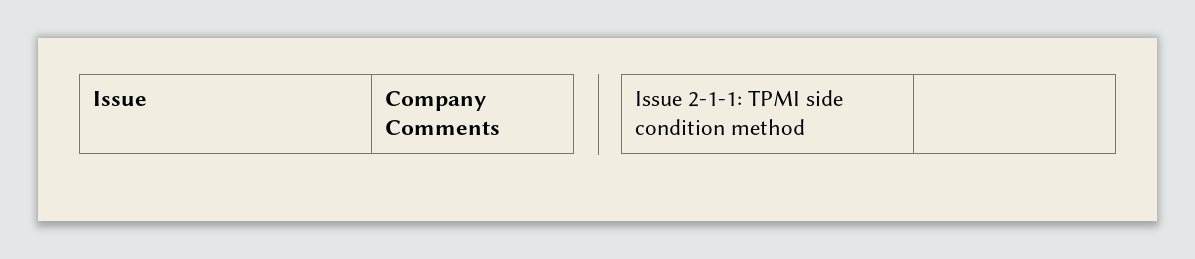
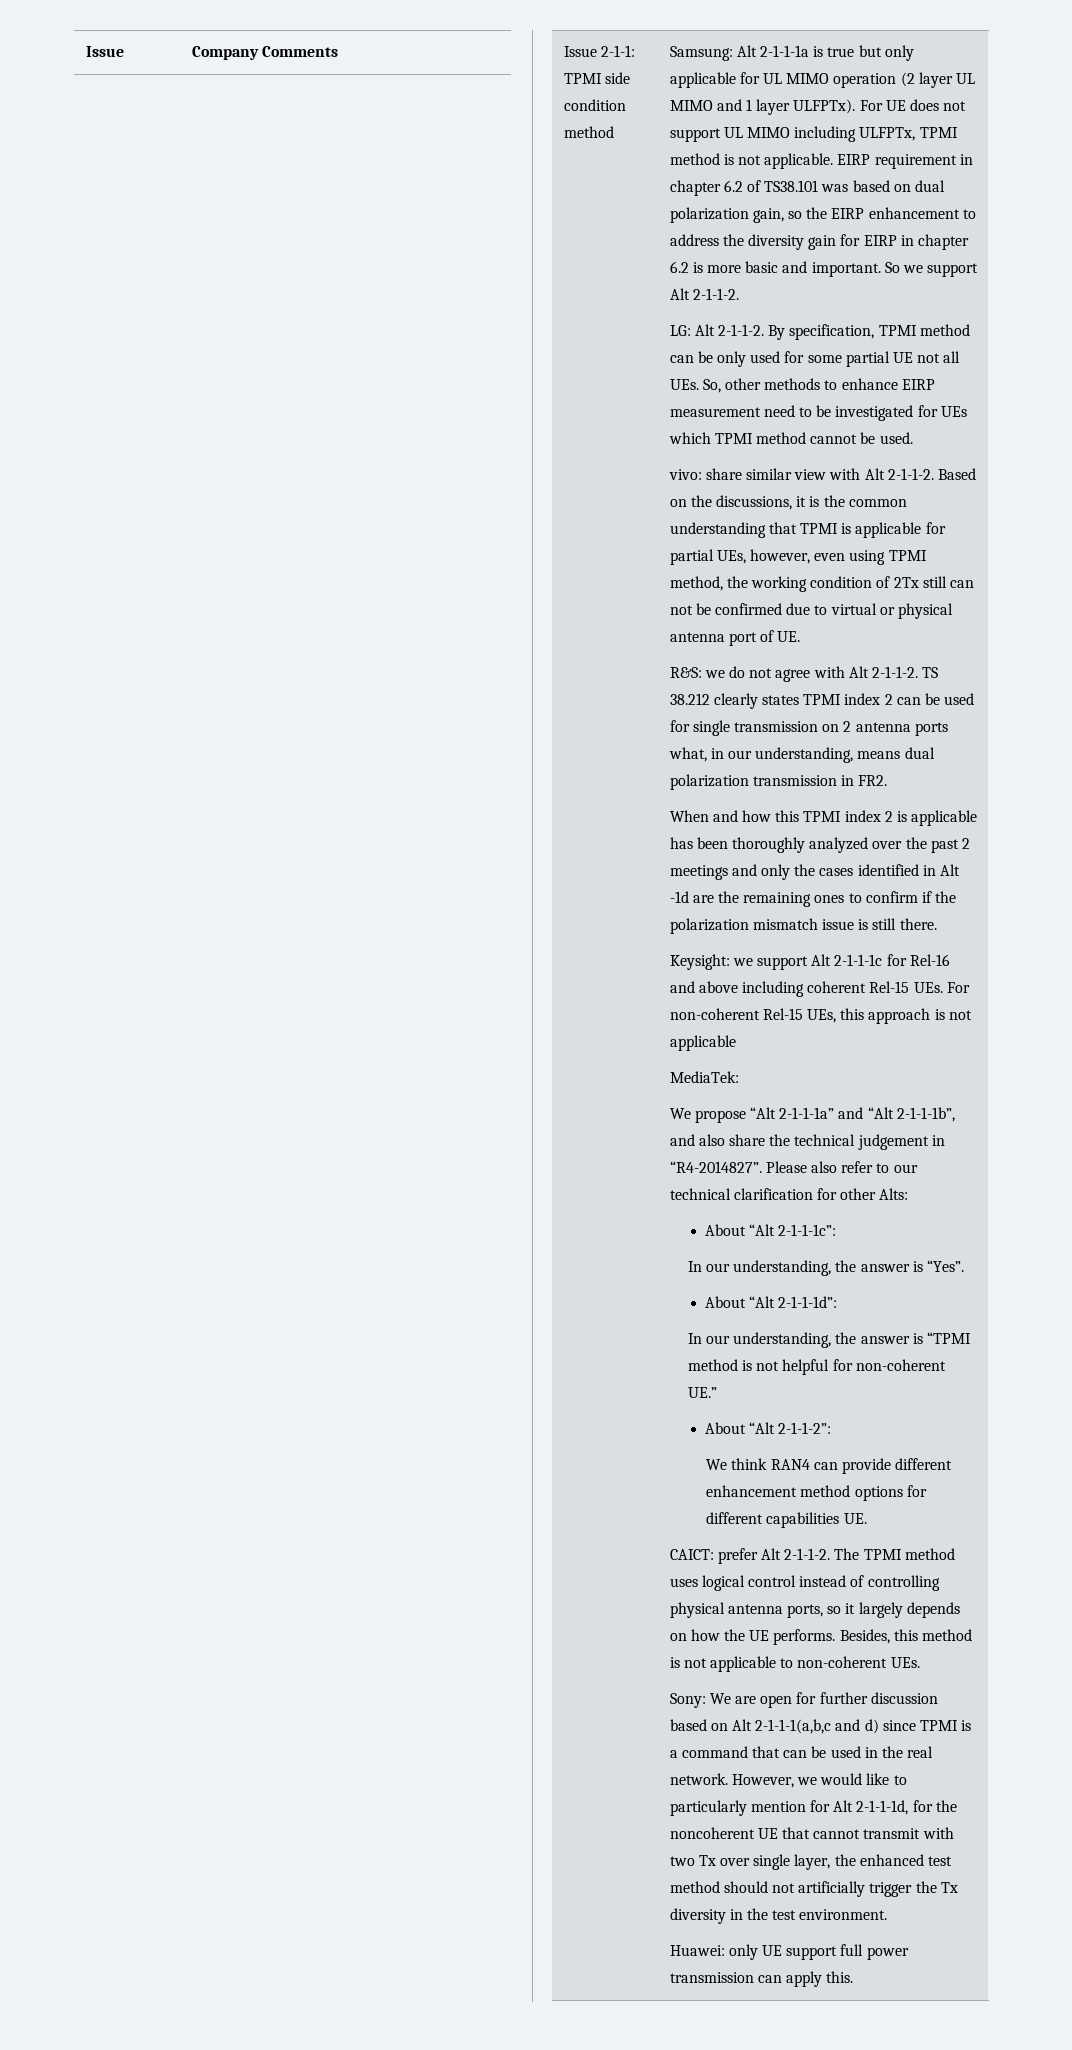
+ Samsung: Alt 2-1-1-1a is true but only applicable for UL MIMO operation (2 layer UL MIMO and 1 layer ULFPTx). For UE does not support UL MIMO including ULFPTx, TPMI method is not applicable. EIRP requirement in chapter 6.2 of TS38.101 was based on dual polarization gain, so the EIRP enhancement to address the diversity gain for EIRP in chapter 6.2 is more basic and important. So we support Alt 2-1-1-2.
+ LG: Alt 2-1-1-2. By specification, TPMI method can be only used for some partial UE not all UEs. So, other methods to enhance EIRP measurement need to be investigated for UEs which TPMI method cannot be used.
+ vivo: share similar view with Alt 2-1-1-2. Based on the discussions, it is the common understanding that TPMI is applicable for partial UEs, however, even using TPMI method, the working condition of 2Tx still can not be confirmed due to virtual or physical antenna port of UE.
+ R&S: we do not agree with Alt 2-1-1-2. TS 38.212 clearly states TPMI index 2 can be used for single transmission on 2 antenna ports what, in our understanding, means dual polarization transmission in FR2.
+ When and how this TPMI index 2 is applicable has been thoroughly analyzed over the past 2 meetings and only the cases identified in Alt -1d are the remaining ones to confirm if the polarization mismatch issue is still there.
+ Keysight: we support Alt 2-1-1-1c for Rel-16 and above including coherent Rel-15 UEs. For non-coherent Rel-15 UEs, this approach is not applicable
+ MediaTek:
+ We propose “Alt 2-1-1-1a” and “Alt 2-1-1-1b”, and also share the technical judgement in “R4-2014827”. Please also refer to our technical clarification for other Alts:
+ About “Alt 2-1-1-1c”:
+ In our understanding, the answer is “Yes”.
+ About “Alt 2-1-1-1d”:
+ In our understanding, the answer is “TPMI method is not helpful for non-coherent UE.”
+ About “Alt 2-1-1-2”:
+ We think RAN4 can provide different enhancement method options for different capabilities UE.
+ CAICT: prefer Alt 2-1-1-2. The TPMI method uses logical control instead of controlling physical antenna ports, so it largely depends on how the UE performs. Besides, this method is not applicable to non-coherent UEs.
+ Sony: We are open for further discussion based on Alt 2-1-1-1(a,b,c and d) since TPMI is a command that can be used in the real network. However, we would like to particularly mention for Alt 2-1-1-1d, for the noncoherent UE that cannot transmit with two Tx over single layer, the enhanced test method should not artificially trigger the Tx diversity in the test environment.
+ Huawei: only UE support full power transmission can apply this.

